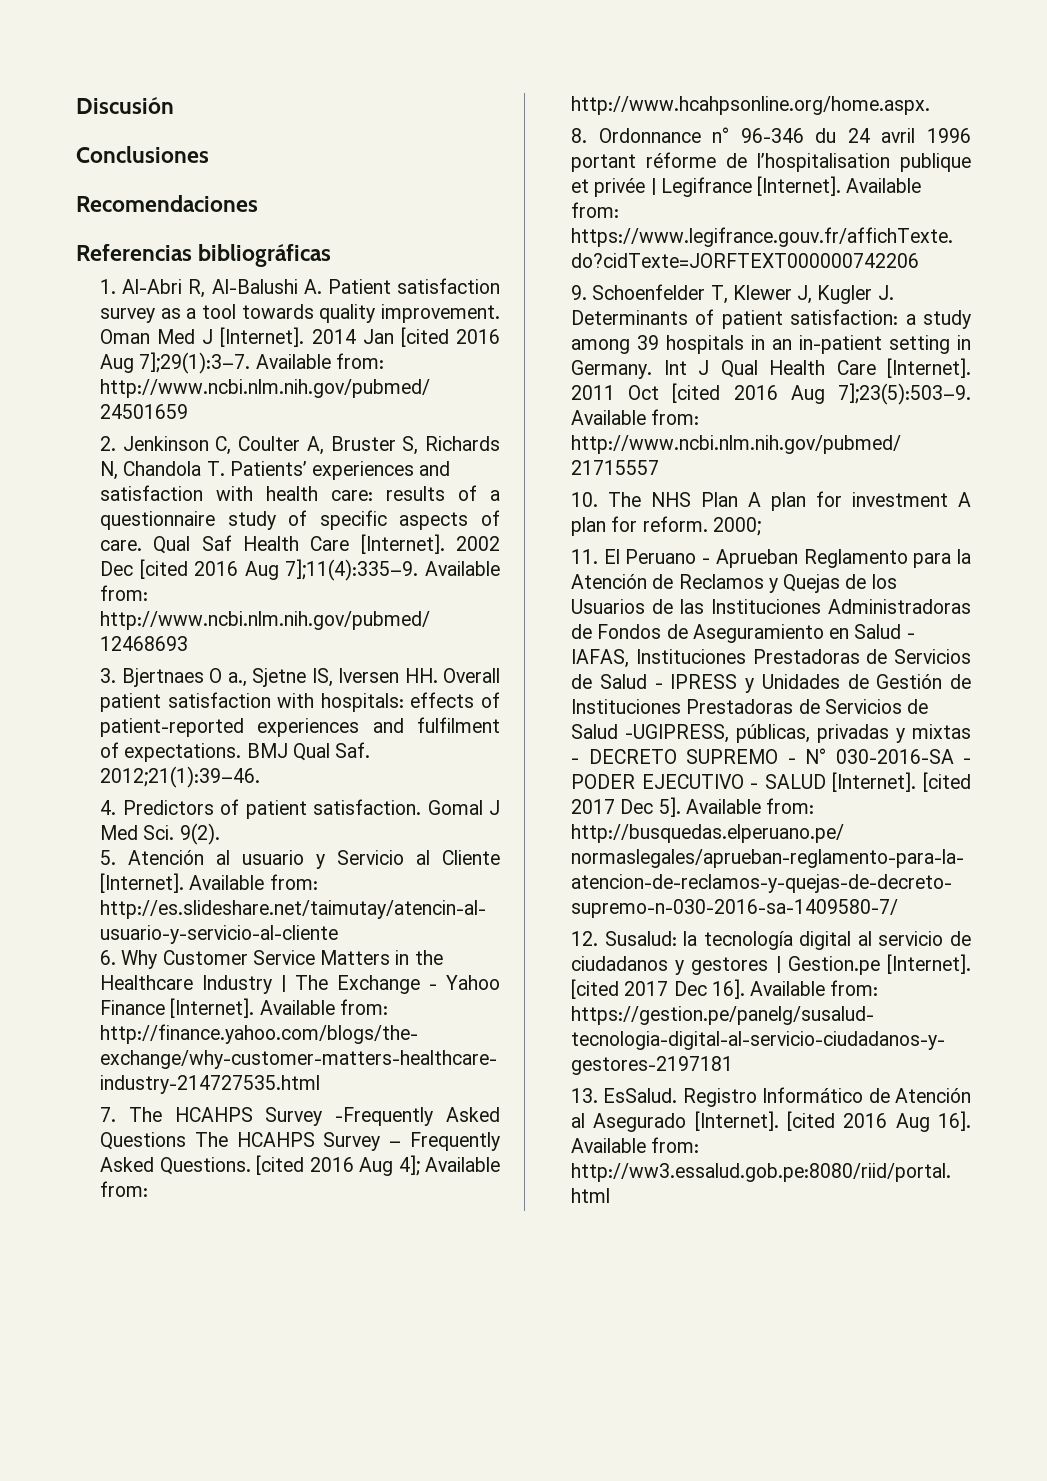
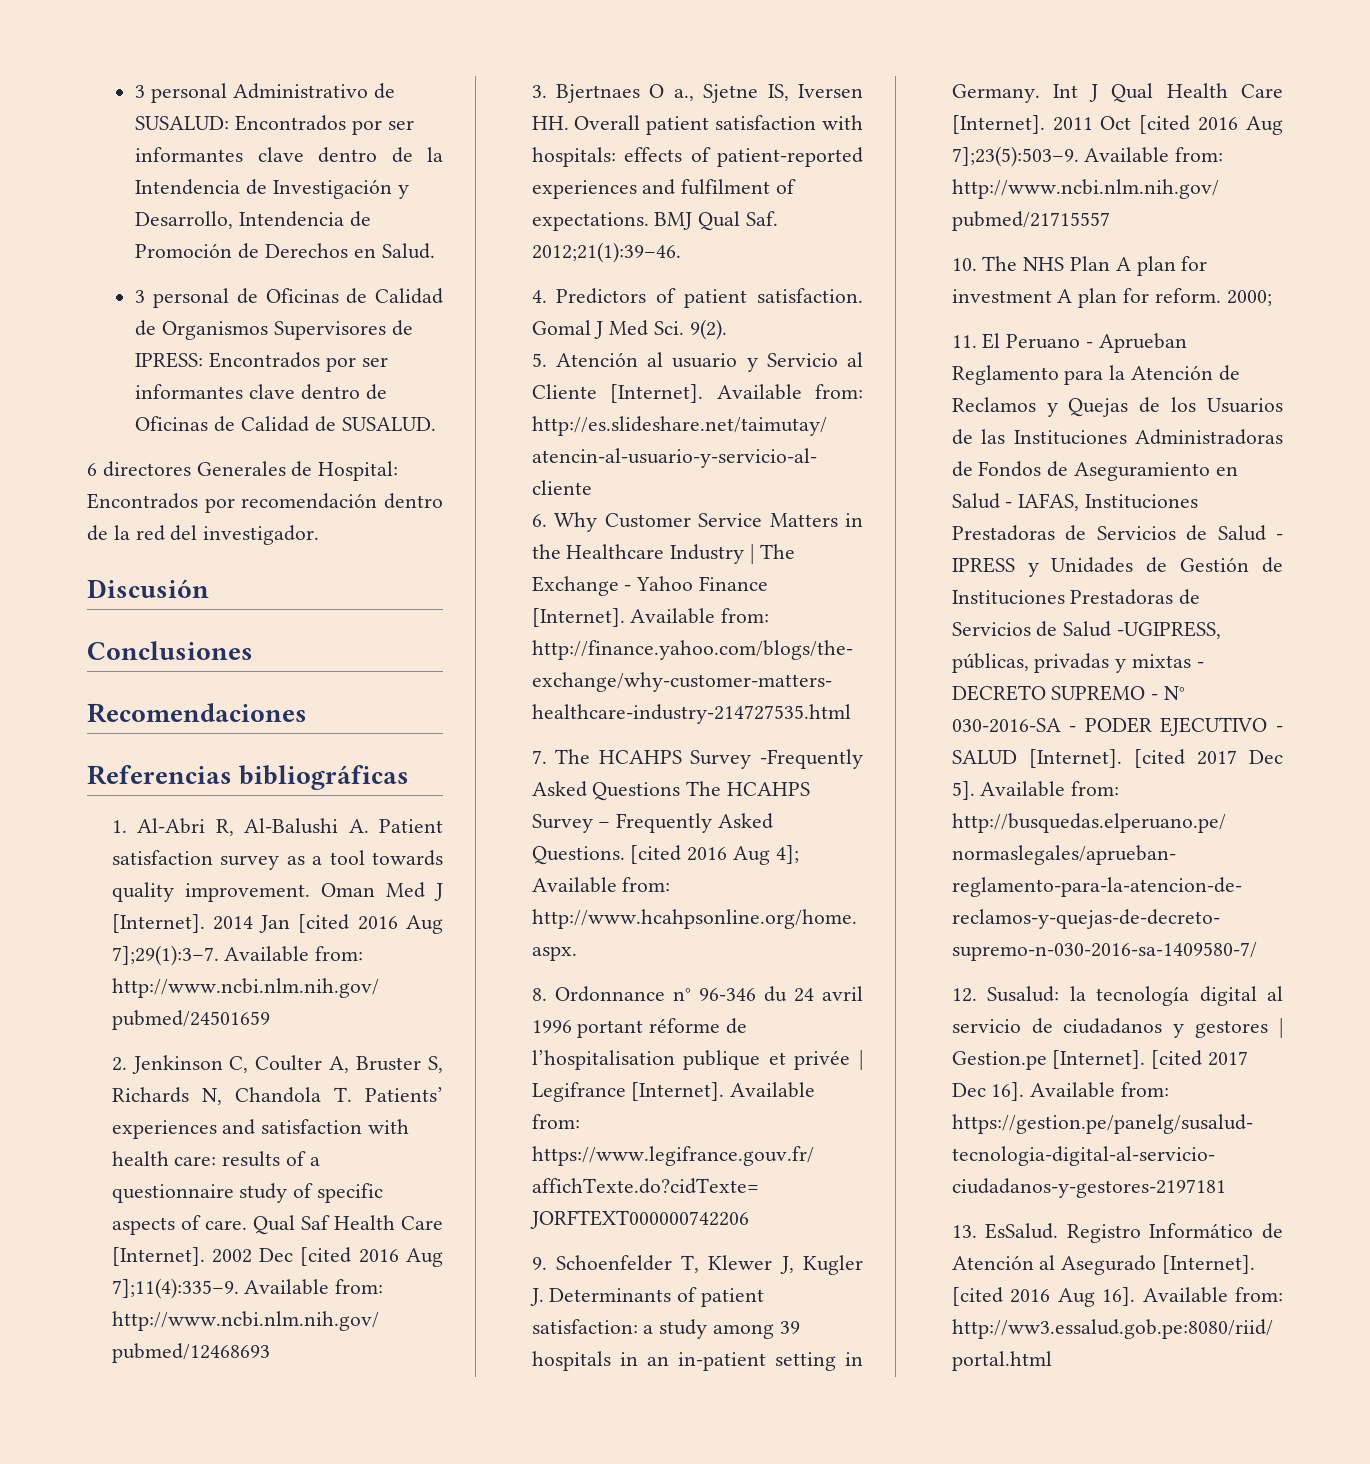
+ 3 personal Administrativo de SUSALUD: Encontrados por ser informantes clave dentro de la Intendencia de Investigación y Desarrollo, Intendencia de Promoción de Derechos en Salud.
+ 3 personal de Oficinas de Calidad de Organismos Supervisores de IPRESS: Encontrados por ser informantes clave dentro de Oficinas de Calidad de SUSALUD.
+ 6 directores Generales de Hospital: Encontrados por recomendación dentro de la red del investigador.

